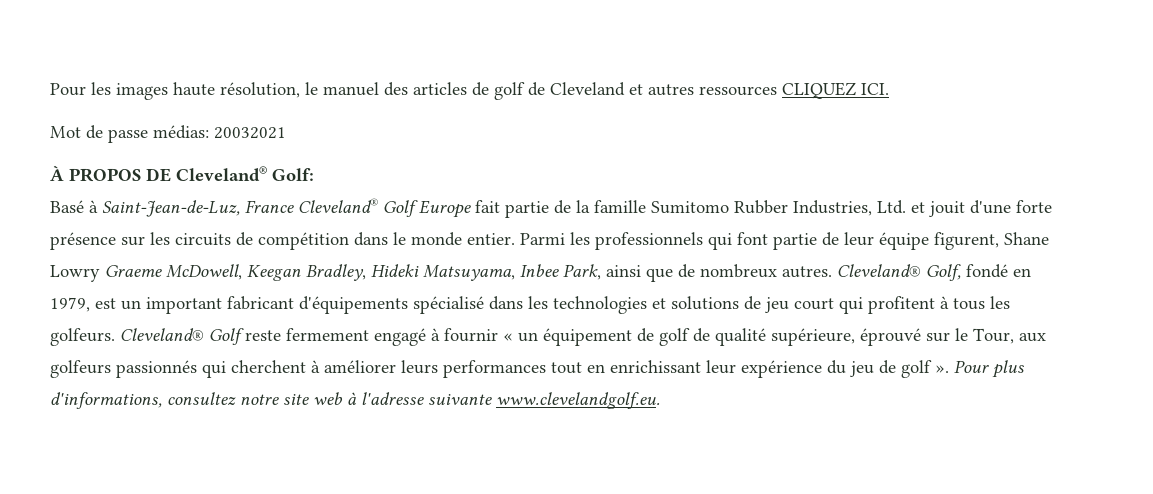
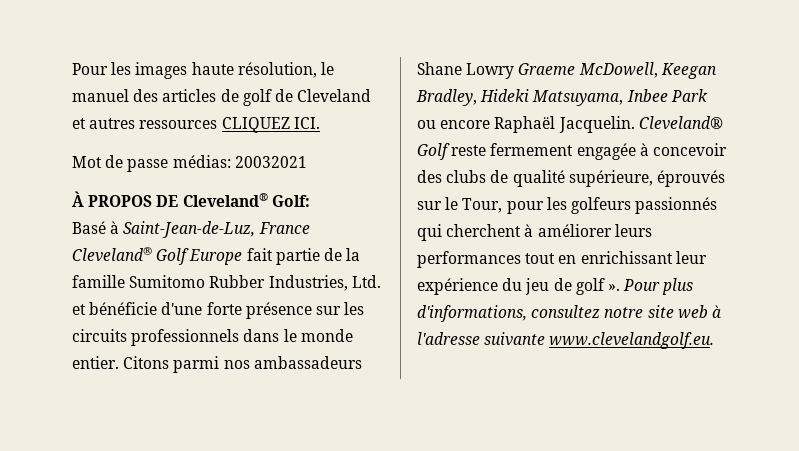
- Basé à Saint-Jean-de-Luz, France Cleveland® Golf Europe fait partie de la famille Sumitomo Rubber Industries, Ltd. et jouit d'une forte présence sur les circuits de compétition dans le monde entier.
+ Basé à Saint-Jean-de-Luz, France Cleveland® Golf Europe fait partie de la famille Sumitomo Rubber Industries, Ltd. et bénéficie d'une forte présence sur les circuits professionnels dans le monde entier.
- Parmi les professionnels qui font partie de leur équipe figurent, Shane Lowry Graeme McDowell, Keegan Bradley, Hideki Matsuyama, Inbee Park, ainsi que de nombreux autres. Cleveland® Golf, fondé en 1979, est un important fabricant d'équipements spécialisé dans les technologies et solutions de jeu court qui profitent à tous les golfeurs. Cleveland® Golf reste fermement engagé à fournir « un équipement de golf de qualité supérieure, éprouvé sur le Tour, aux golfeurs passionnés qui cherchent à améliorer leurs performances tout en enrichissant leur expérience du jeu de golf ».
+ Citons parmi nos ambassadeurs Shane Lowry Graeme McDowell, Keegan Bradley, Hideki Matsuyama, Inbee Park ou encore Raphaël Jacquelin. Cleveland® Golf reste fermement engagée à concevoir des clubs de qualité supérieure, éprouvés sur le Tour, pour les golfeurs passionnés qui cherchent à améliorer leurs performances tout en enrichissant leur expérience du jeu de golf ».

